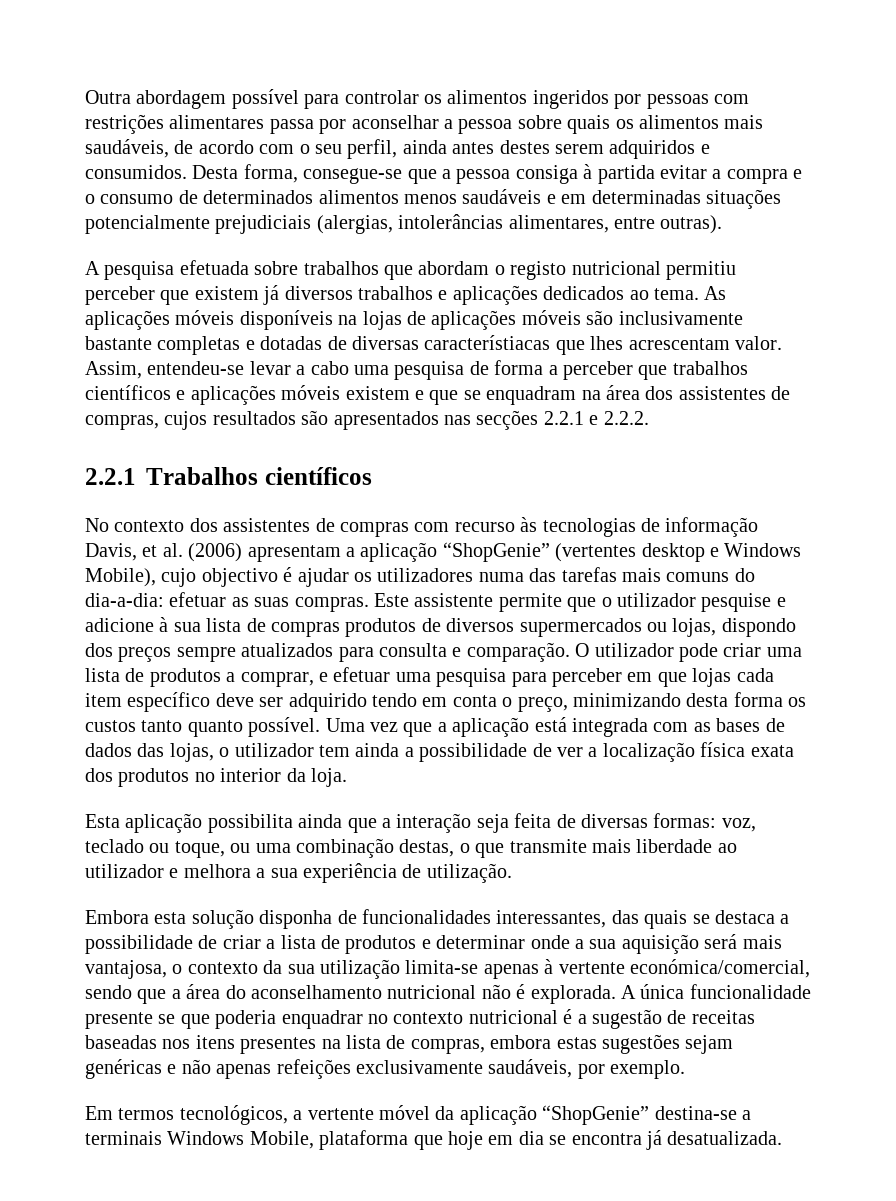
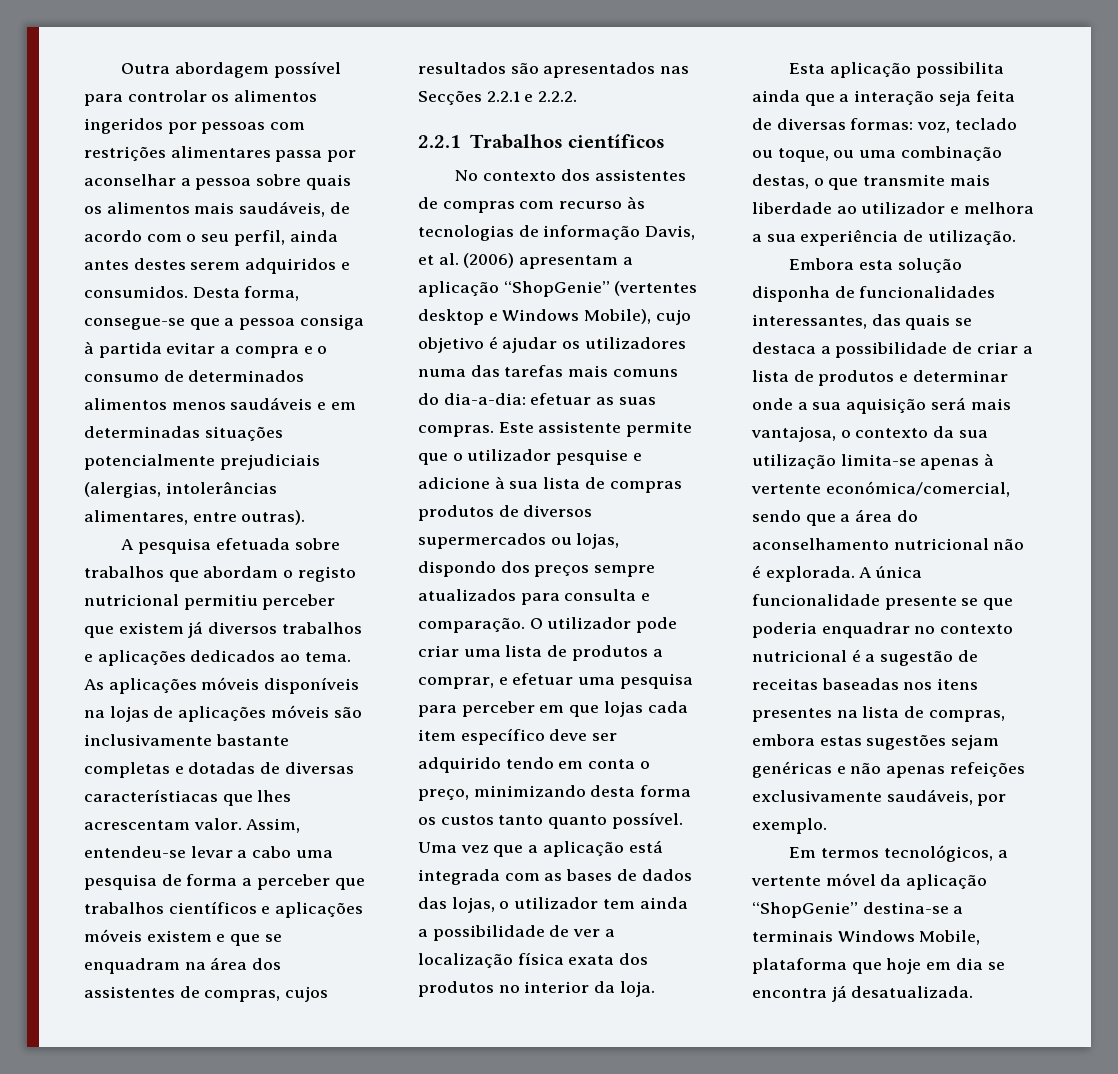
- Assim, entendeu-se levar a cabo uma pesquisa de forma a perceber que trabalhos científicos e aplicações móveis existem e que se enquadram na área dos assistentes de compras, cujos resultados são apresentados nas secções 2.2.1 e 2.2.2.
+ Assim, entendeu-se levar a cabo uma pesquisa de forma a perceber que trabalhos científicos e aplicações móveis existem e que se enquadram na área dos assistentes de compras, cujos resultados são apresentados nas Secções 2.2.1 e 2.2.2.
- No contexto dos assistentes de compras com recurso às tecnologias de informação Davis, et al. (2006) apresentam a aplicação “ShopGenie” (vertentes desktop e Windows Mobile), cujo objectivo é ajudar os utilizadores numa das tarefas mais comuns do dia-a-dia: efetuar as suas compras.
+ No contexto dos assistentes de compras com recurso às tecnologias de informação Davis, et al. (2006) apresentam a aplicação “ShopGenie” (vertentes desktop e Windows Mobile), cujo objetivo é ajudar os utilizadores numa das tarefas mais comuns do dia-a-dia: efetuar as suas compras.

